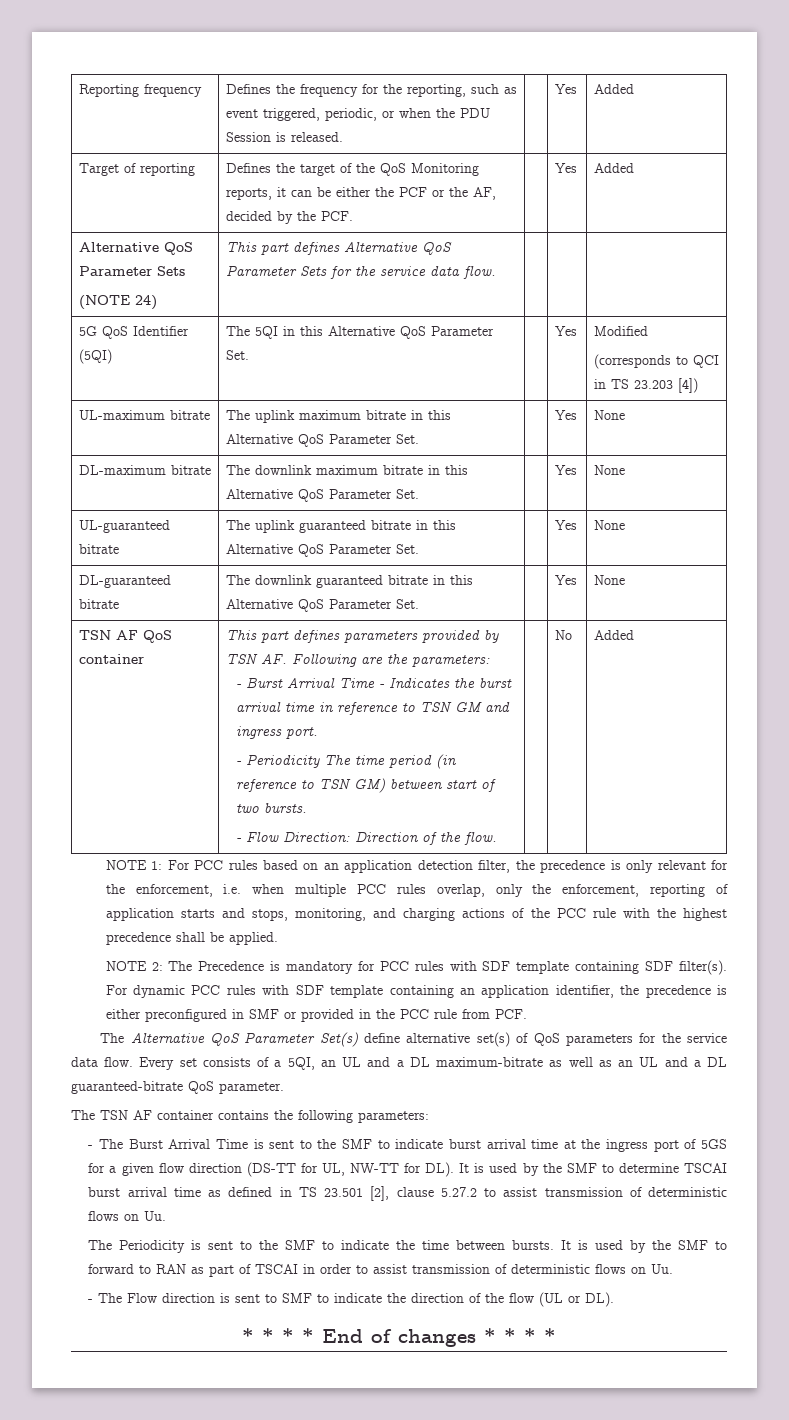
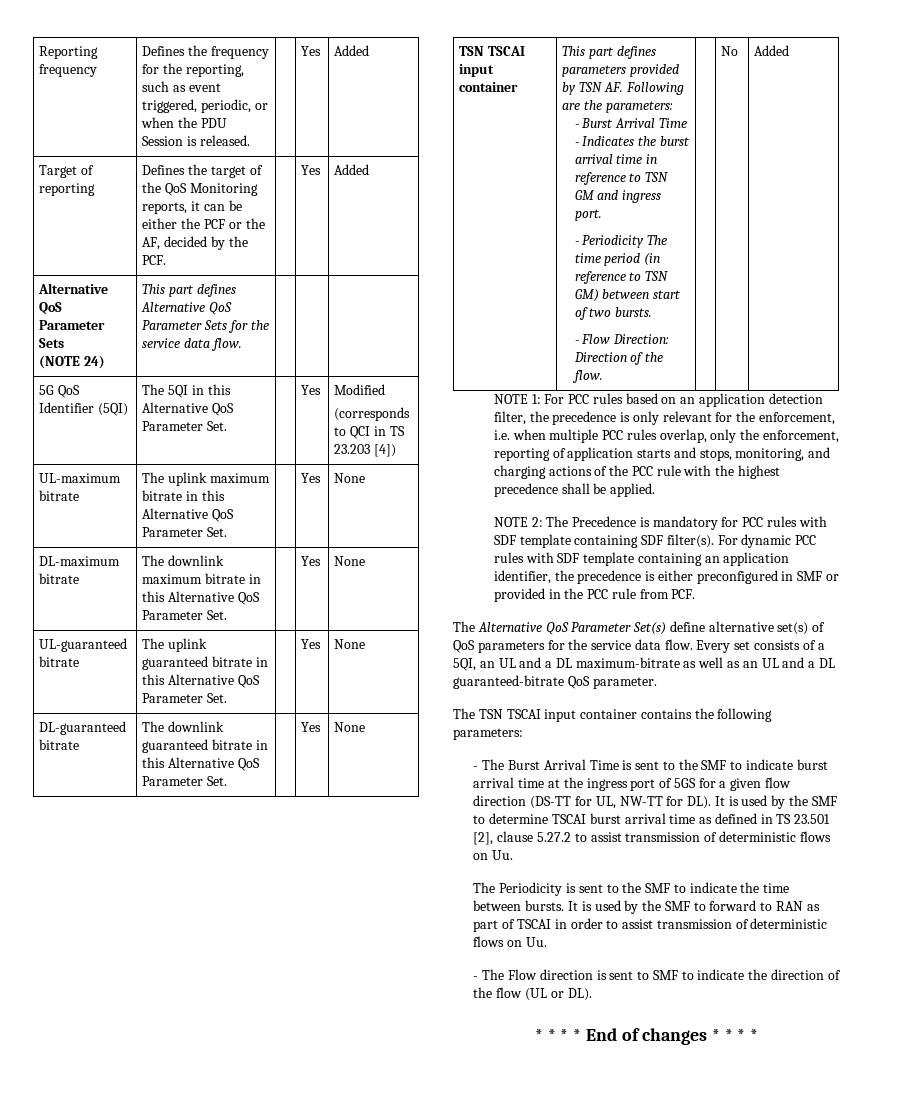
  DL-guaranteed bitrate | The downlink guaranteed bitrate in this Alternative QoS Parameter Set. | | Yes | None
- TSN AF QoS container
+ TSN TSCAI input container
- The TSN AF container contains the following parameters:
+ The TSN TSCAI input container contains the following parameters:

